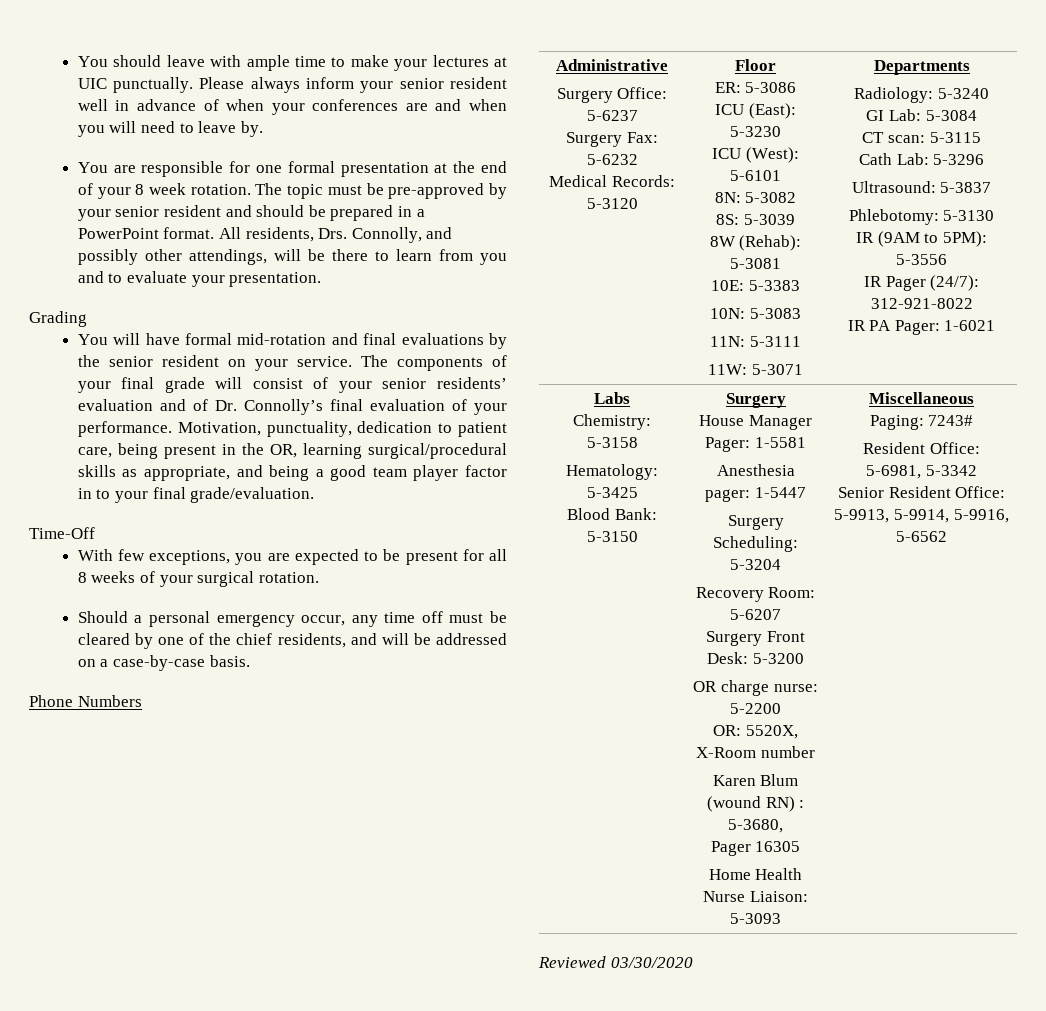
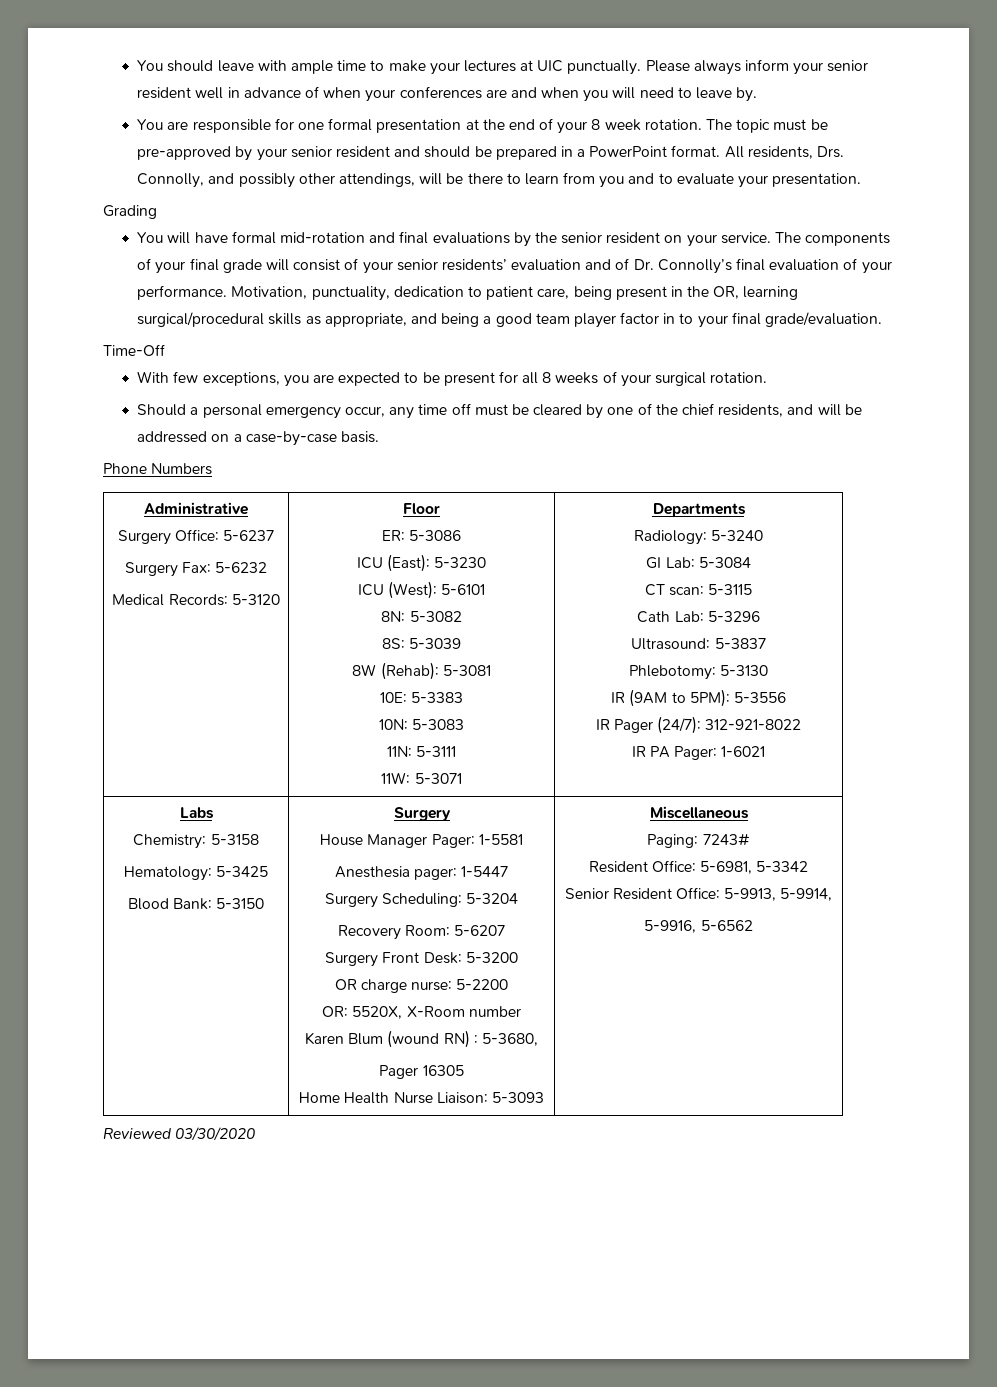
- Senior Resident Office: 5-9913, 5-9914, 5-9916, 5-6562
+ Senior Resident Office: 5-9913, 5-9914,
+ 5-9916, 5-6562

